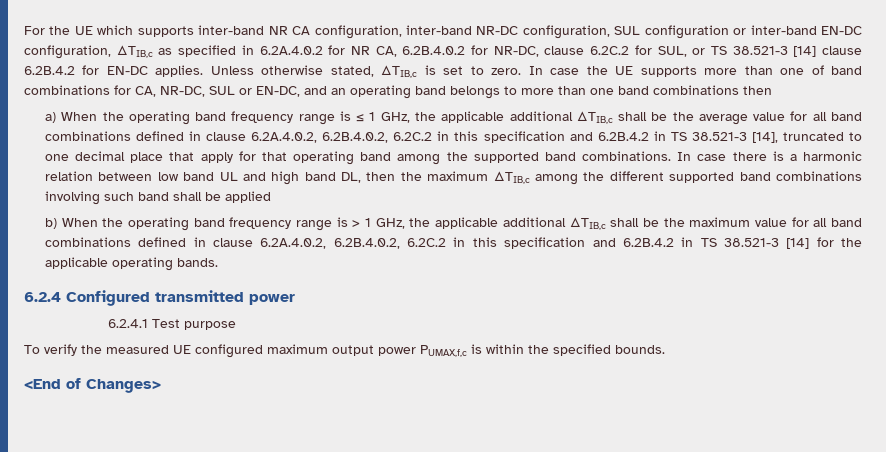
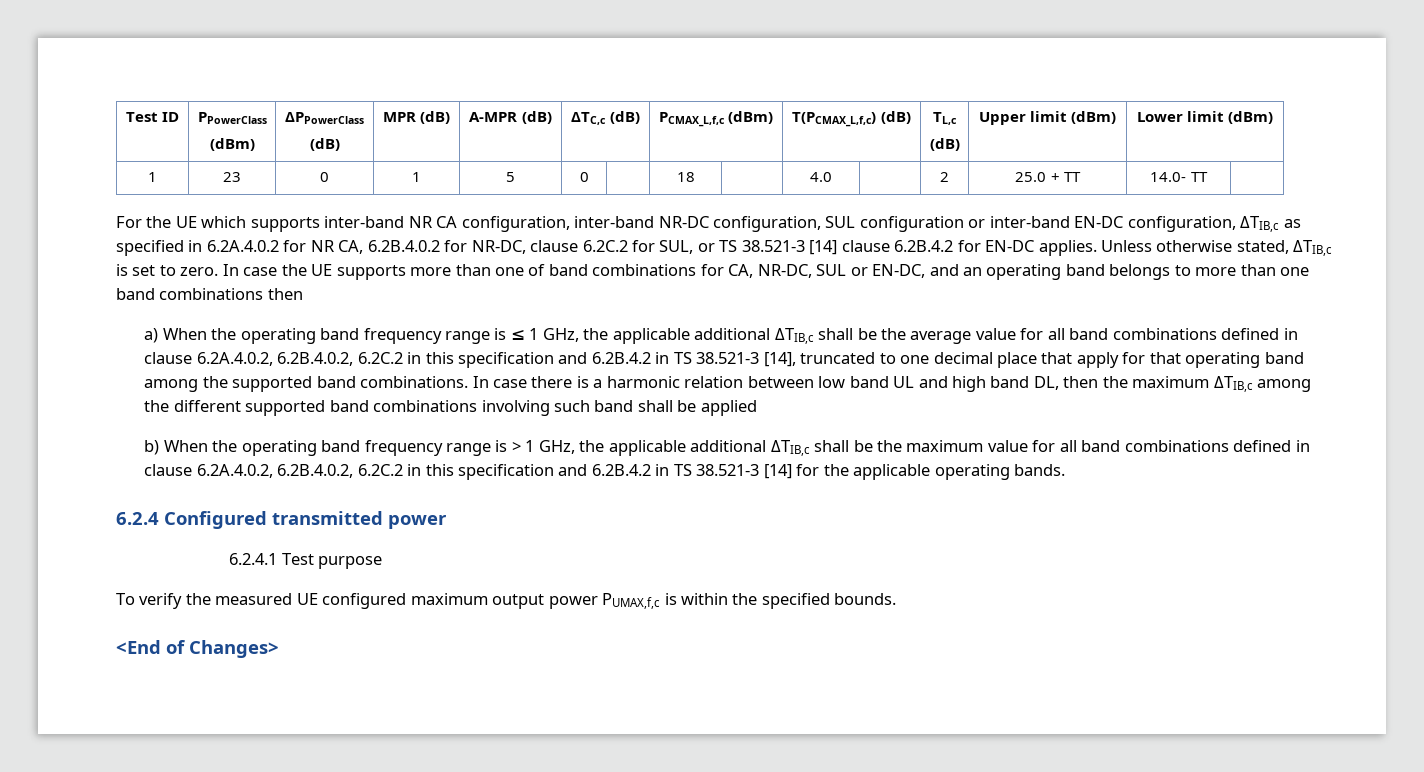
+ Test ID | PPowerClass
+ (dBm) | ΔPPowerClass
+ (dB) | MPR (dB) | A-MPR (dB) | ΔTC,c (dB) | PCMAX_L,f,c (dBm) | T(PCMAX_L,f,c) (dB) | TL,c
+ (dB) | Upper limit (dBm) | Lower limit (dBm)
+ 1 | 23 | 0 | 1 | 5 | 0 | | 18 | | 4.0 | | 2 | 25.0 + TT | 14.0- TT |

